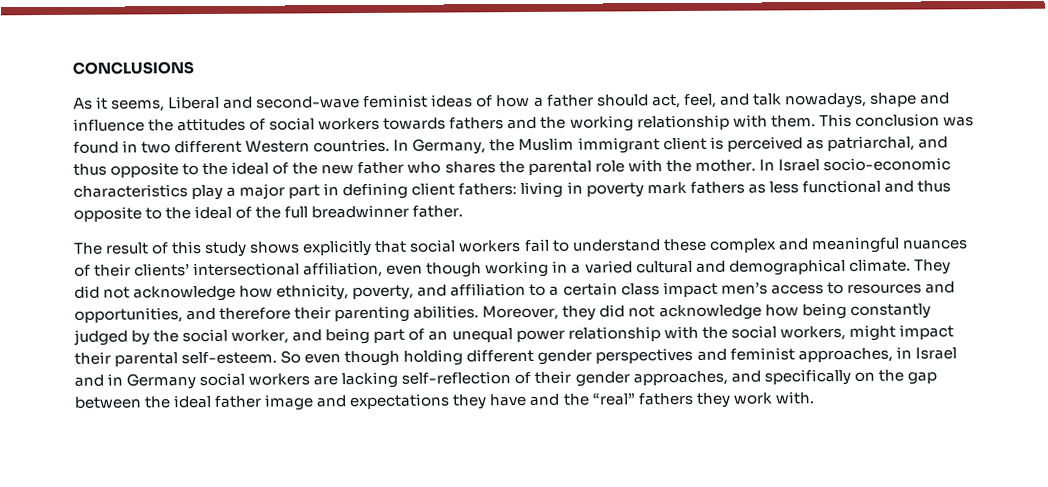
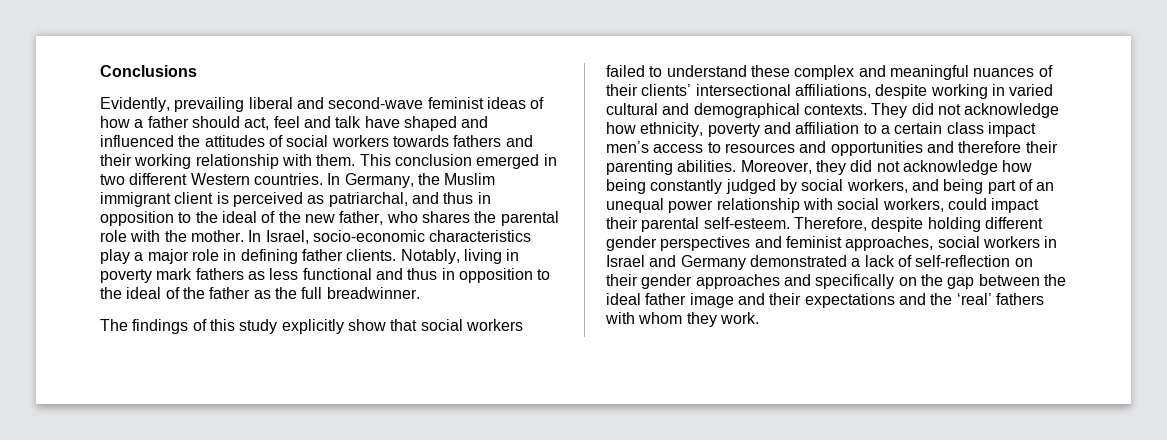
- CONCLUSIONS
- As it seems, Liberal and second-wave feminist ideas of how a father should act, feel, and talk nowadays, shape and influence the attitudes of social workers towards fathers and the working relationship with them.
+ Conclusions
+ Evidently, prevailing liberal and second-wave feminist ideas of how a father should act, feel and talk have shaped and influenced the attitudes of social workers towards fathers and their working relationship with them.
- This conclusion was found in two different Western countries.
+ This conclusion emerged in two different Western countries.
- In Germany, the Muslim immigrant client is perceived as patriarchal, and thus opposite to the ideal of the new father who shares the parental role with the mother.
+ In Germany, the Muslim immigrant client is perceived as patriarchal, and thus in opposition to the ideal of the new father, who shares the parental role with the mother.
- In Israel socio-economic characteristics play a major part in defining client fathers: living in poverty mark fathers as less functional and thus opposite to the ideal of the full breadwinner father.
+ In Israel, socio-economic characteristics play a major role in defining father clients. Notably, living in poverty mark fathers as less functional and thus in opposition to the ideal of the father as the full breadwinner.
- The result of this study shows explicitly that social workers fail to understand these complex and meaningful nuances of their clients’ intersectional affiliation, even though working in a varied cultural and demographical climate.
+ The findings of this study explicitly show that social workers failed to understand these complex and meaningful nuances of their clients’ intersectional affiliations, despite working in varied cultural and demographical contexts.
- They did not acknowledge how ethnicity, poverty, and affiliation to a certain class impact men’s access to resources and opportunities, and therefore their parenting abilities.
+ They did not acknowledge how ethnicity, poverty and affiliation to a certain class impact men’s access to resources and opportunities and therefore their parenting abilities.
- Moreover, they did not acknowledge how being constantly judged by the social worker, and being part of an unequal power relationship with the social workers, might impact their parental self-esteem.
+ Moreover, they did not acknowledge how being constantly judged by social workers, and being part of an unequal power relationship with social workers, could impact their parental self-esteem.
- So even though holding different gender perspectives and feminist approaches, in Israel and in Germany social workers are lacking self-reflection of their gender approaches, and specifically on the gap between the ideal father image and expectations they have and the “real” fathers they work with.
+ Therefore, despite holding different gender perspectives and feminist approaches, social workers in Israel and Germany demonstrated a lack of self-reflection on their gender approaches and specifically on the gap between the ideal father image and their expectations and the ‘real’ fathers with whom they work.

